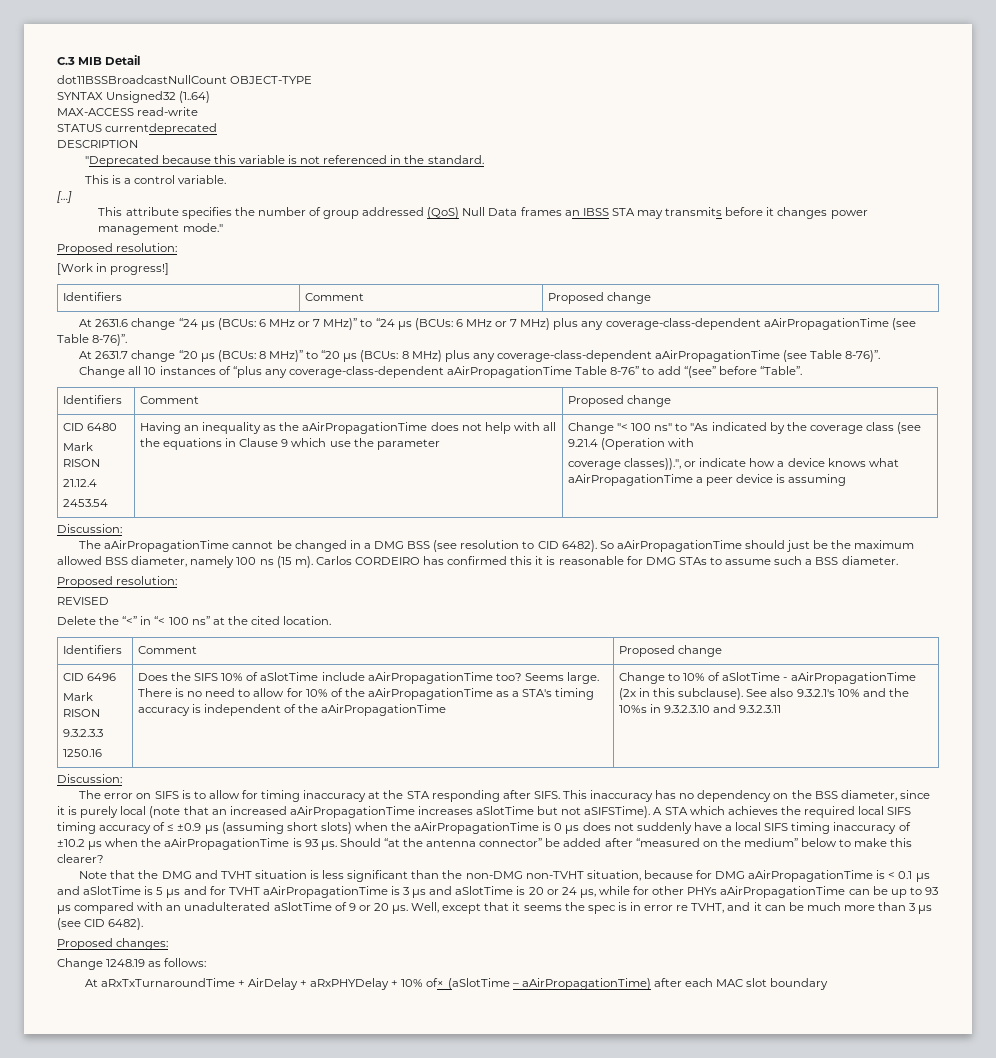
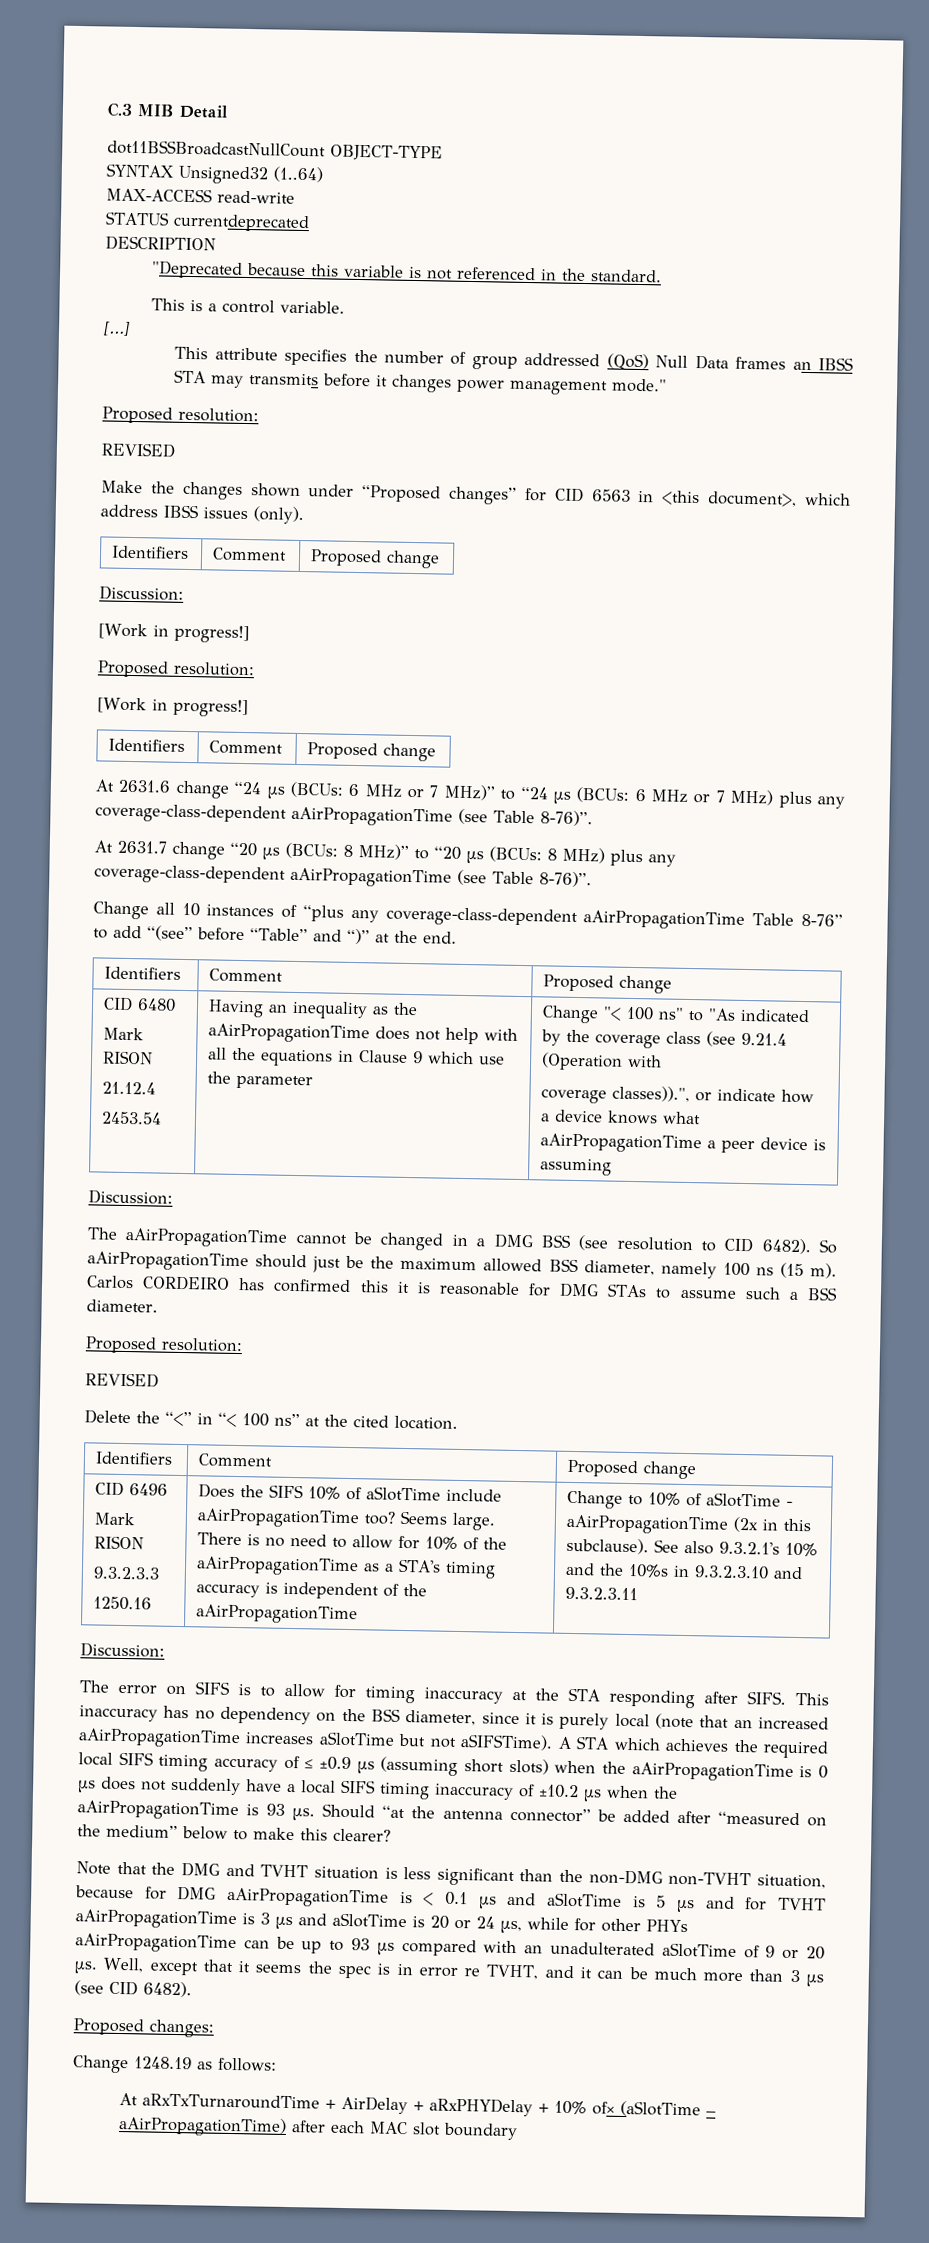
  This attribute specifies the number of group addressed (QoS) Null Data frames an IBSS STA may transmits before it changes power management mode."
+ Proposed resolution:
+ REVISED
+ Make the changes shown under “Proposed changes” for CID 6563 in <this document>, which address IBSS issues (only).
+ Identifiers | Comment | Proposed change
+ Discussion:
+ [Work in progress!]
- Change all 10 instances of “plus any coverage-class-dependent aAirPropagationTime Table 8-76” to add “(see” before “Table”.
+ Change all 10 instances of “plus any coverage-class-dependent aAirPropagationTime Table 8-76” to add “(see” before “Table” and “)” at the end.

